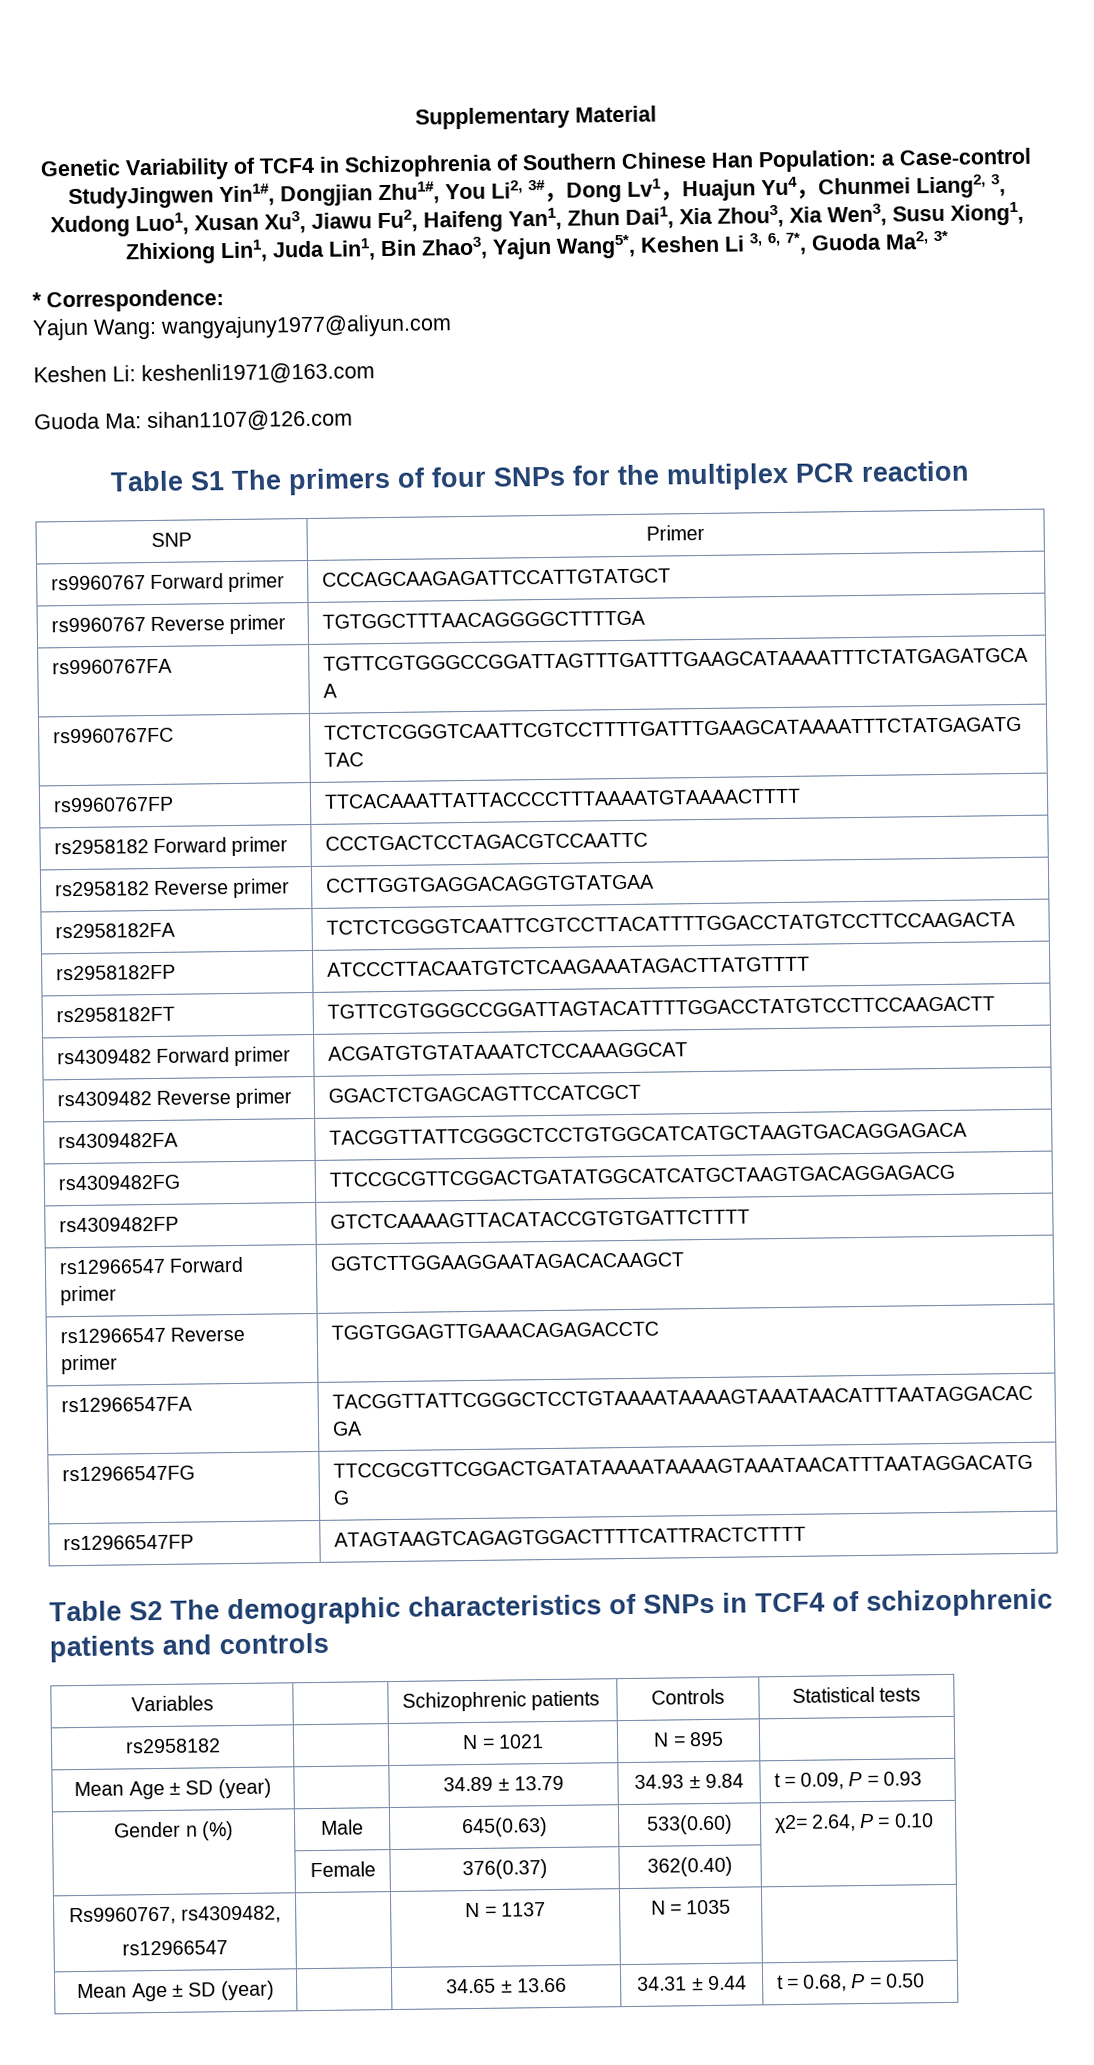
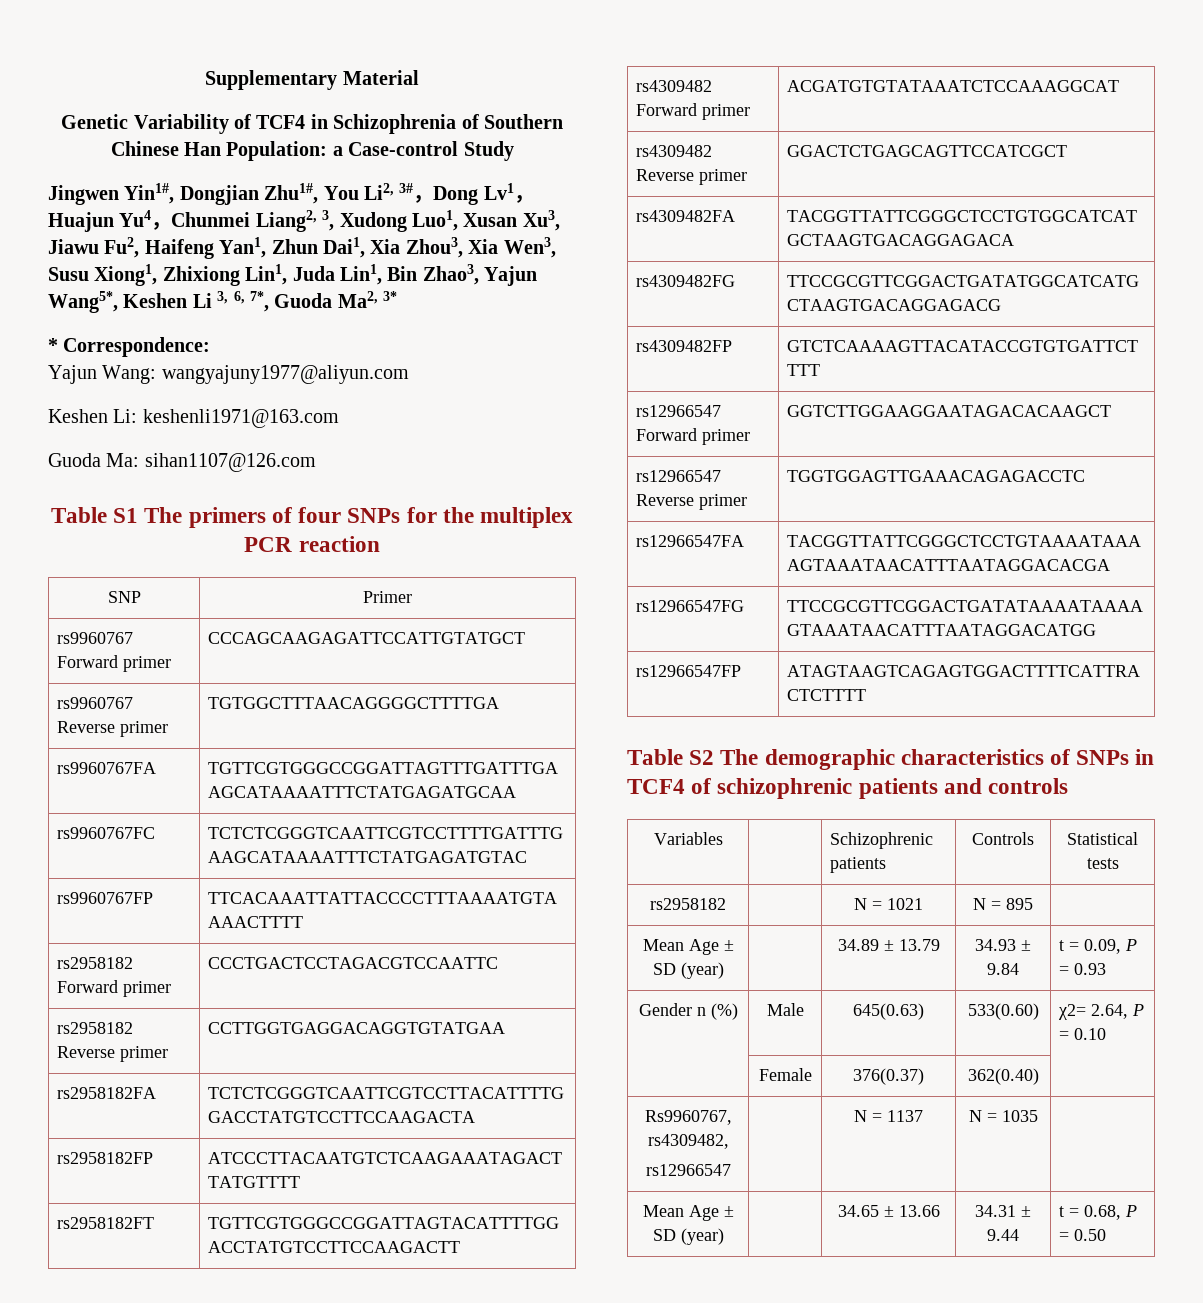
- Genetic Variability of TCF4 in Schizophrenia of Southern Chinese Han Population: a Case-control StudyJingwen Yin1#, Dongjian Zhu1#, You Li2, 3#，Dong Lv1，Huajun Yu4，Chunmei Liang2, 3, Xudong Luo1, Xusan Xu3, Jiawu Fu2, Haifeng Yan1, Zhun Dai1, Xia Zhou3, Xia Wen3, Susu Xiong1, Zhixiong Lin1, Juda Lin1, Bin Zhao3, Yajun Wang5*, Keshen Li 3, 6, 7*, Guoda Ma2, 3*
+ Genetic Variability of TCF4 in Schizophrenia of Southern Chinese Han Population: a Case-control Study
+ Jingwen Yin1#, Dongjian Zhu1#, You Li2, 3#，Dong Lv1，Huajun Yu4，Chunmei Liang2, 3, Xudong Luo1, Xusan Xu3, Jiawu Fu2, Haifeng Yan1, Zhun Dai1, Xia Zhou3, Xia Wen3, Susu Xiong1, Zhixiong Lin1, Juda Lin1, Bin Zhao3, Yajun Wang5*, Keshen Li 3, 6, 7*, Guoda Ma2, 3*

